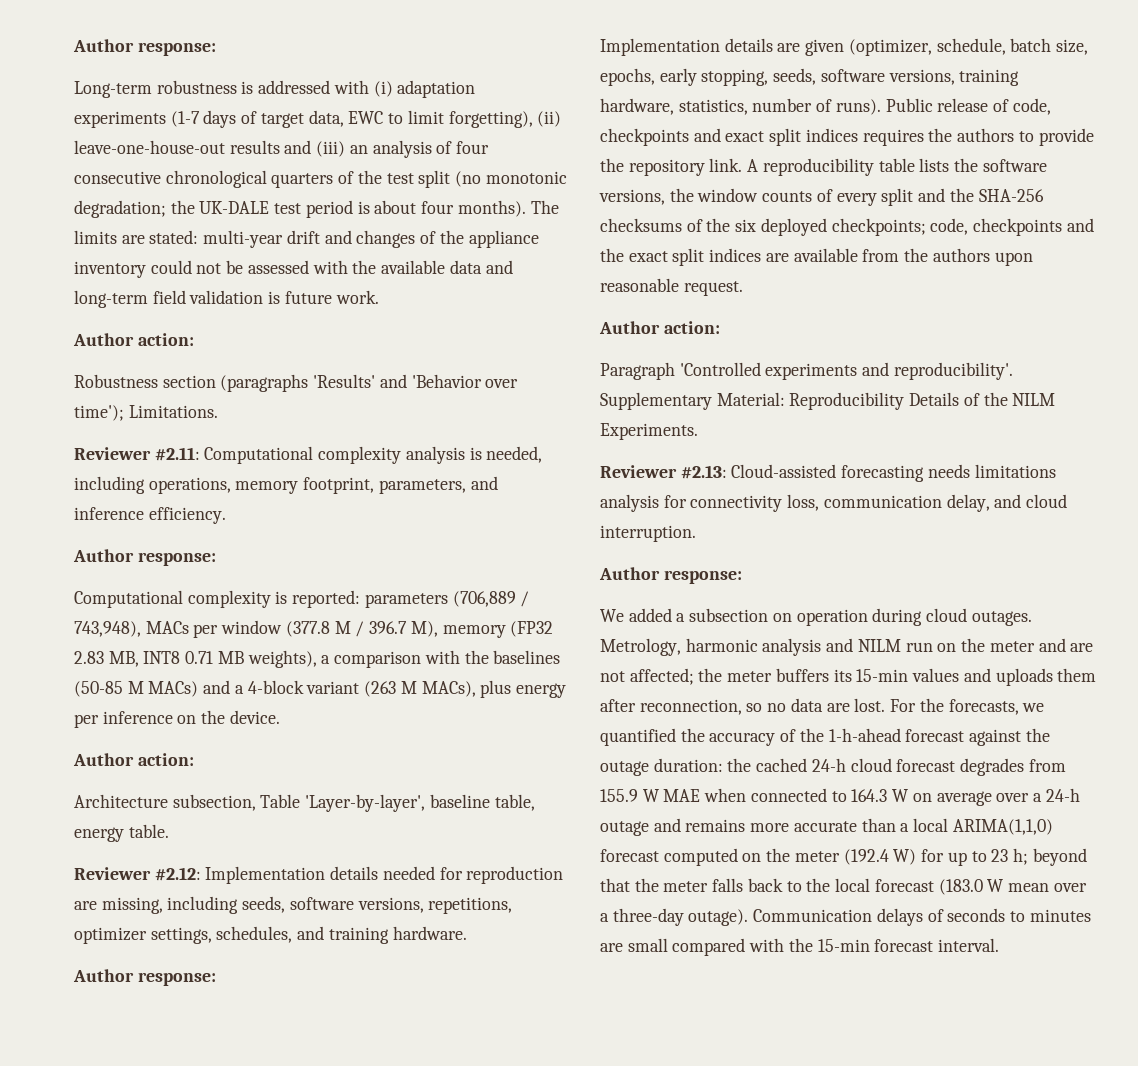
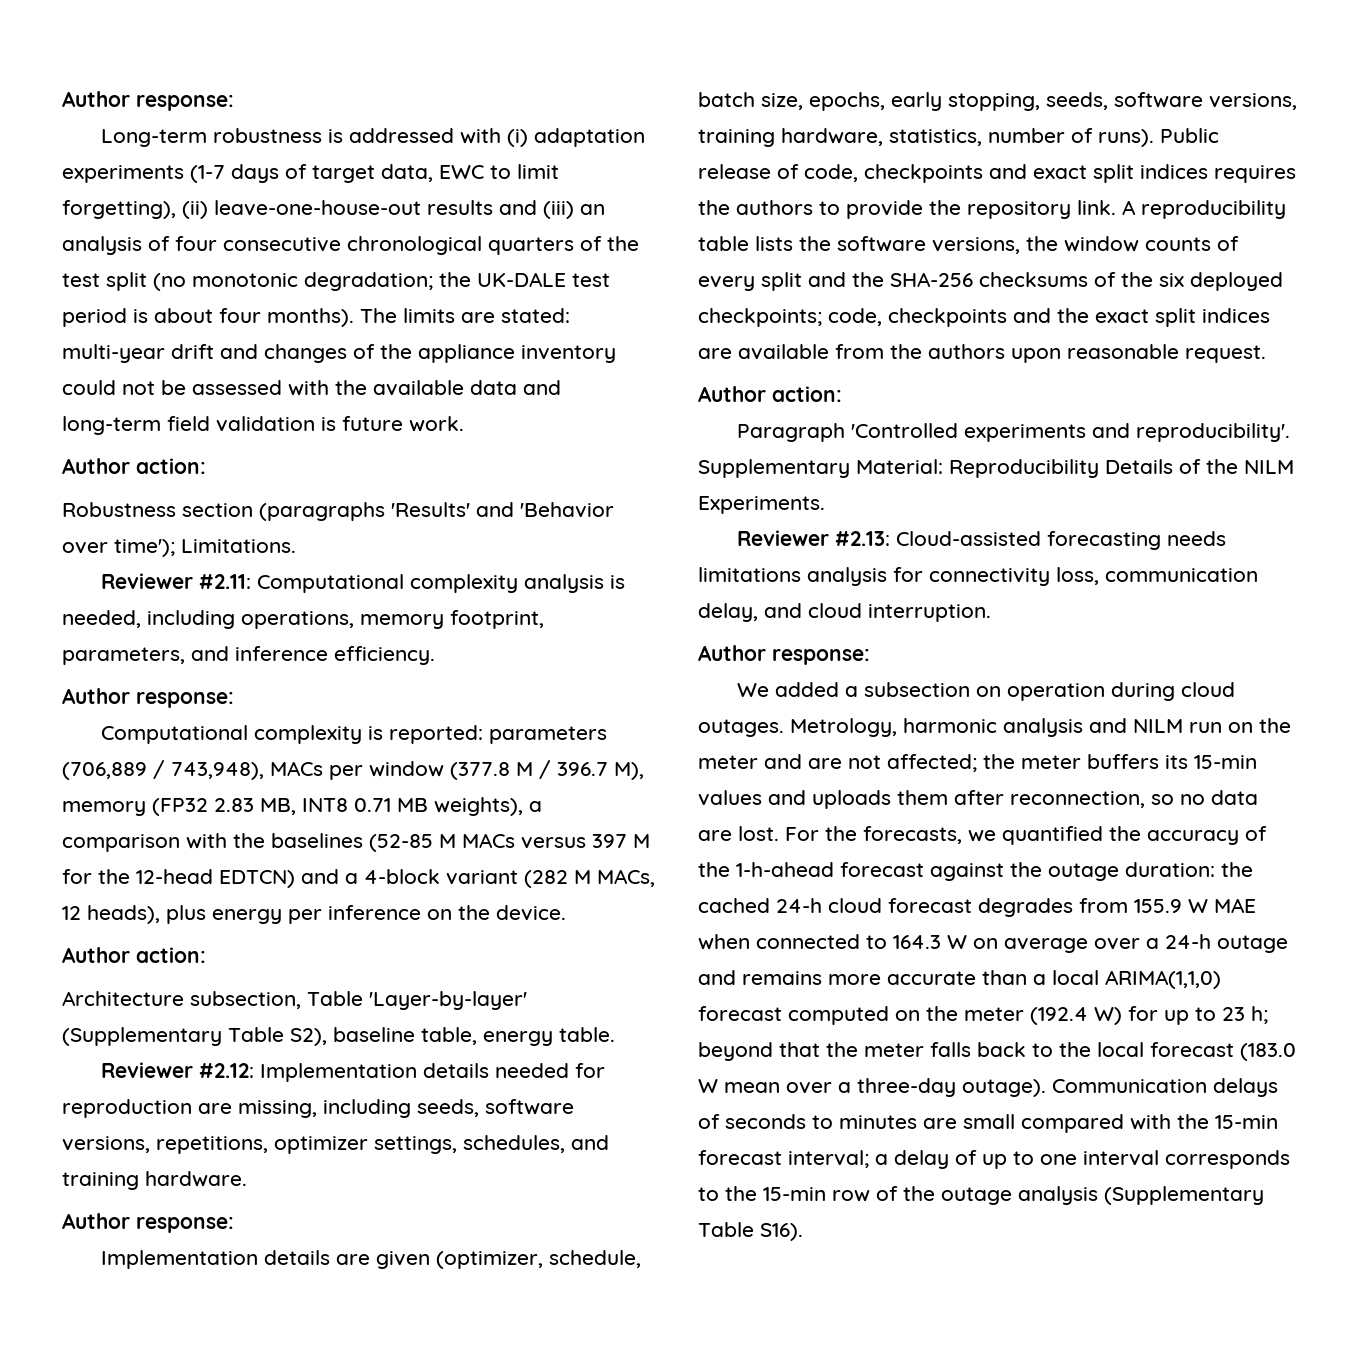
- Computational complexity is reported: parameters (706,889 / 743,948), MACs per window (377.8 M / 396.7 M), memory (FP32 2.83 MB, INT8 0.71 MB weights), a comparison with the baselines (50-85 M MACs) and a 4-block variant (263 M MACs), plus energy per inference on the device.
+ Computational complexity is reported: parameters (706,889 / 743,948), MACs per window (377.8 M / 396.7 M), memory (FP32 2.83 MB, INT8 0.71 MB weights), a comparison with the baselines (52-85 M MACs versus 397 M for the 12-head EDTCN) and a 4-block variant (282 M MACs, 12 heads), plus energy per inference on the device.
- Architecture subsection, Table 'Layer-by-layer', baseline table, energy table.
+ Architecture subsection, Table 'Layer-by-layer' (Supplementary Table S2), baseline table, energy table.
- Communication delays of seconds to minutes are small compared with the 15-min forecast interval.
+ Communication delays of seconds to minutes are small compared with the 15-min forecast interval; a delay of up to one interval corresponds to the 15-min row of the outage analysis (Supplementary Table S16).

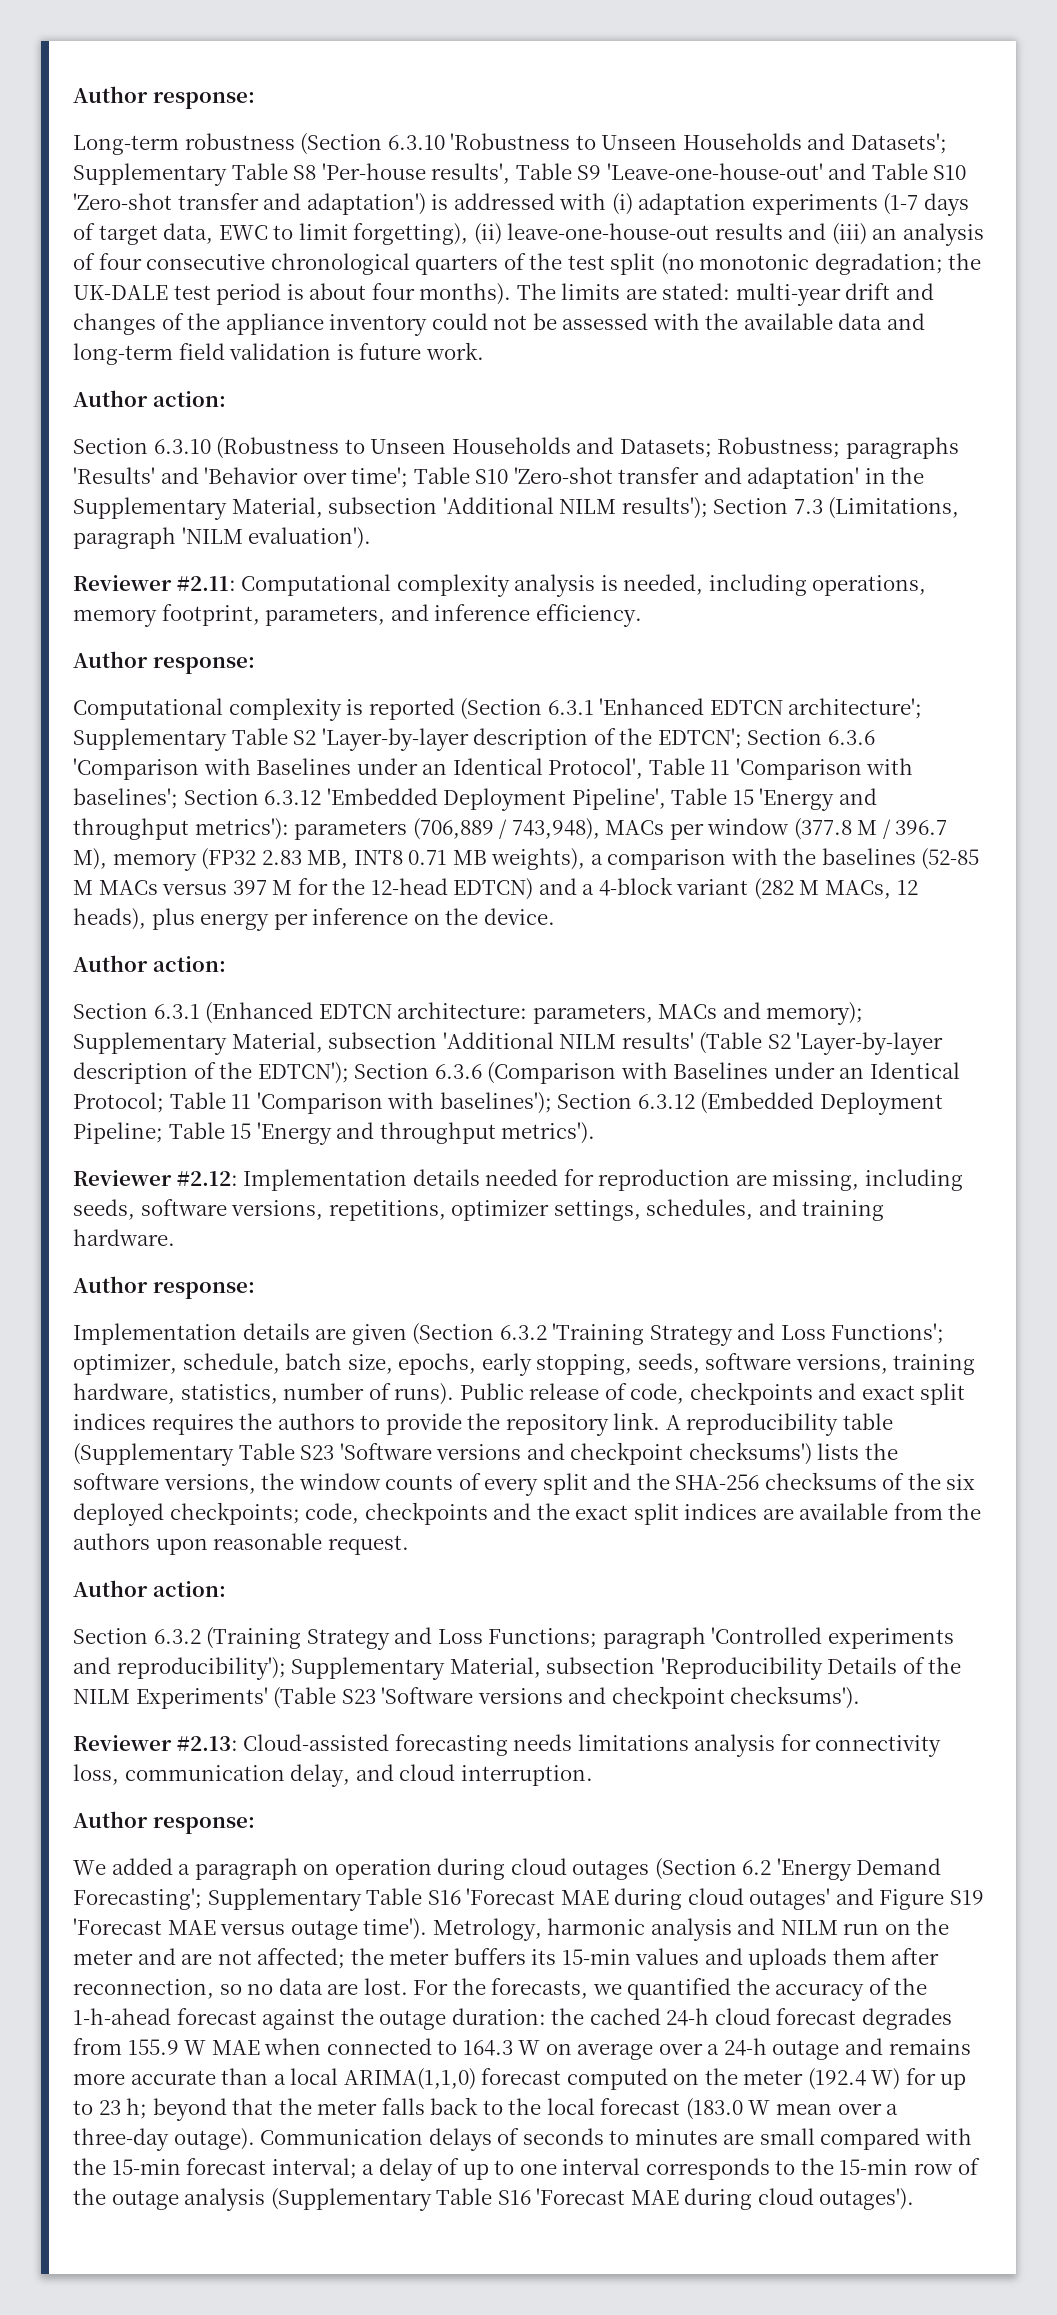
- Long-term robustness is addressed with (i) adaptation experiments (1-7 days of target data, EWC to limit forgetting), (ii) leave-one-house-out results and (iii) an analysis of four consecutive chronological quarters of the test split (no monotonic degradation; the UK-DALE test period is about four months).
+ Long-term robustness (Section 6.3.10 'Robustness to Unseen Households and Datasets'; Supplementary Table S8 'Per-house results', Table S9 'Leave-one-house-out' and Table S10 'Zero-shot transfer and adaptation') is addressed with (i) adaptation experiments (1-7 days of target data, EWC to limit forgetting), (ii) leave-one-house-out results and (iii) an analysis of four consecutive chronological quarters of the test split (no monotonic degradation; the UK-DALE test period is about four months).
- Robustness section (paragraphs 'Results' and 'Behavior over time'); Limitations.
+ Section 6.3.10 (Robustness to Unseen Households and Datasets; Robustness; paragraphs 'Results' and 'Behavior over time'; Table S10 'Zero-shot transfer and adaptation' in the Supplementary Material, subsection 'Additional NILM results'); Section 7.3 (Limitations, paragraph 'NILM evaluation').
- Computational complexity is reported: parameters (706,889 / 743,948), MACs per window (377.8 M / 396.7 M), memory (FP32 2.83 MB, INT8 0.71 MB weights), a comparison with the baselines (52-85 M MACs versus 397 M for the 12-head EDTCN) and a 4-block variant (282 M MACs, 12 heads), plus energy per inference on the device.
+ Computational complexity is reported (Section 6.3.1 'Enhanced EDTCN architecture'; Supplementary Table S2 'Layer-by-layer description of the EDTCN'; Section 6.3.6 'Comparison with Baselines under an Identical Protocol', Table 11 'Comparison with baselines'; Section 6.3.12 'Embedded Deployment Pipeline', Table 15 'Energy and throughput metrics'): parameters (706,889 / 743,948), MACs per window (377.8 M / 396.7 M), memory (FP32 2.83 MB, INT8 0.71 MB weights), a comparison with the baselines (52-85 M MACs versus 397 M for the 12-head EDTCN) and a 4-block variant (282 M MACs, 12 heads), plus energy per inference on the device.
- Architecture subsection, Table 'Layer-by-layer' (Supplementary Table S2), baseline table, energy table.
+ Section 6.3.1 (Enhanced EDTCN architecture: parameters, MACs and memory); Supplementary Material, subsection 'Additional NILM results' (Table S2 'Layer-by-layer description of the EDTCN'); Section 6.3.6 (Comparison with Baselines under an Identical Protocol; Table 11 'Comparison with baselines'); Section 6.3.12 (Embedded Deployment Pipeline; Table 15 'Energy and throughput metrics').
- Implementation details are given (optimizer, schedule, batch size, epochs, early stopping, seeds, software versions, training hardware, statistics, number of runs).
+ Implementation details are given (Section 6.3.2 'Training Strategy and Loss Functions'; optimizer, schedule, batch size, epochs, early stopping, seeds, software versions, training hardware, statistics, number of runs).
- A reproducibility table lists the software versions, the window counts of every split and the SHA-256 checksums of the six deployed checkpoints; code, checkpoints and the exact split indices are available from the authors upon reasonable request.
+ A reproducibility table (Supplementary Table S23 'Software versions and checkpoint checksums') lists the software versions, the window counts of every split and the SHA-256 checksums of the six deployed checkpoints; code, checkpoints and the exact split indices are available from the authors upon reasonable request.
- Paragraph 'Controlled experiments and reproducibility'. Supplementary Material: Reproducibility Details of the NILM Experiments.
+ Section 6.3.2 (Training Strategy and Loss Functions; paragraph 'Controlled experiments and reproducibility'); Supplementary Material, subsection 'Reproducibility Details of the NILM Experiments' (Table S23 'Software versions and checkpoint checksums').
- We added a subsection on operation during cloud outages.
+ We added a paragraph on operation during cloud outages (Section 6.2 'Energy Demand Forecasting'; Supplementary Table S16 'Forecast MAE during cloud outages' and Figure S19 'Forecast MAE versus outage time').
- Communication delays of seconds to minutes are small compared with the 15-min forecast interval; a delay of up to one interval corresponds to the 15-min row of the outage analysis (Supplementary Table S16).
+ Communication delays of seconds to minutes are small compared with the 15-min forecast interval; a delay of up to one interval corresponds to the 15-min row of the outage analysis (Supplementary Table S16 'Forecast MAE during cloud outages').

